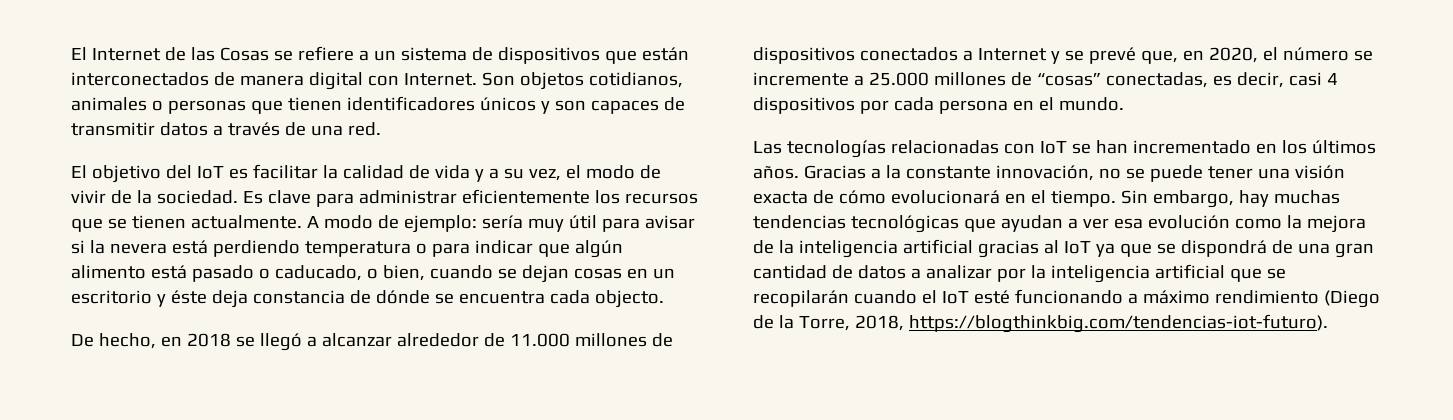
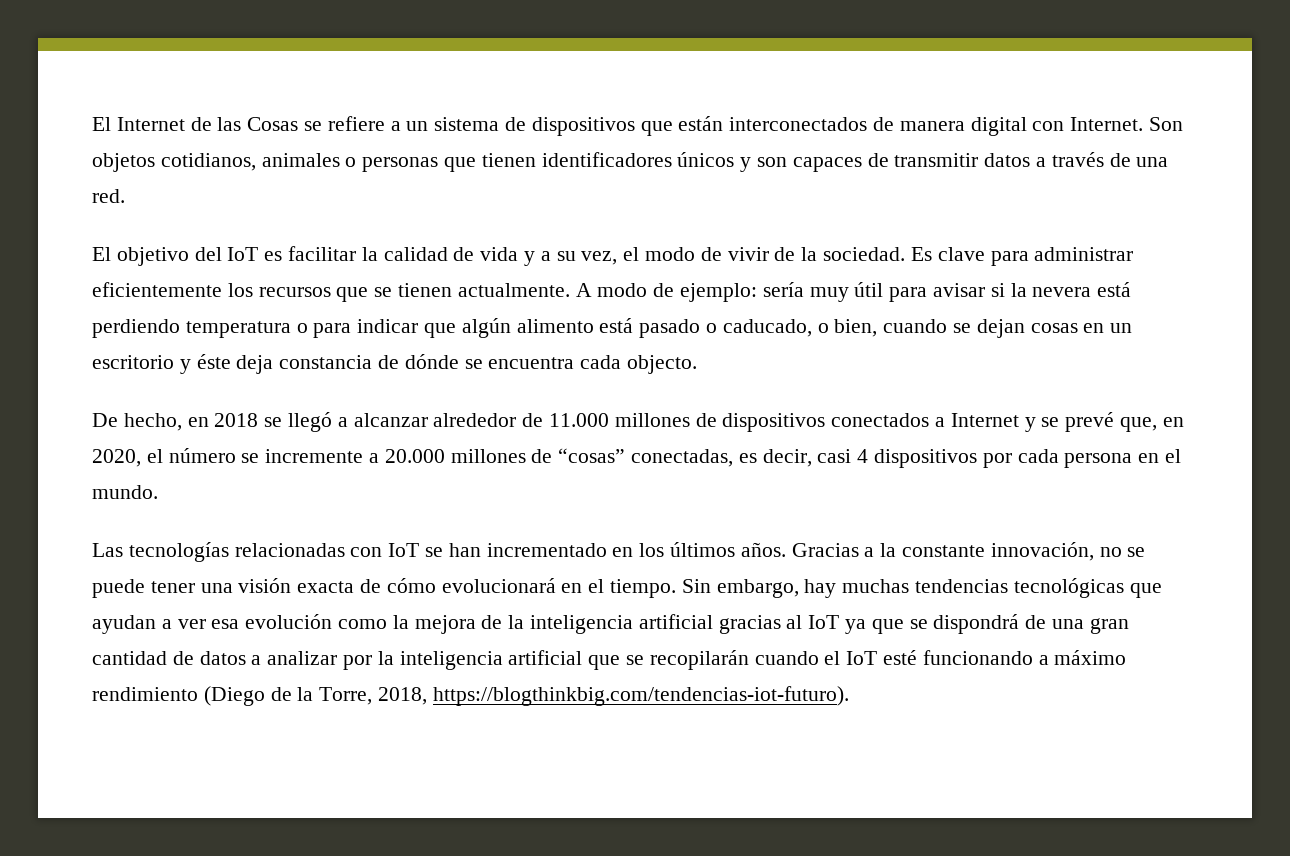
- De hecho, en 2018 se llegó a alcanzar alrededor de 11.000 millones de dispositivos conectados a Internet y se prevé que, en 2020, el número se incremente a 25.000 millones de “cosas” conectadas, es decir, casi 4 dispositivos por cada persona en el mundo.
+ De hecho, en 2018 se llegó a alcanzar alrededor de 11.000 millones de dispositivos conectados a Internet y se prevé que, en 2020, el número se incremente a 20.000 millones de “cosas” conectadas, es decir, casi 4 dispositivos por cada persona en el mundo.

